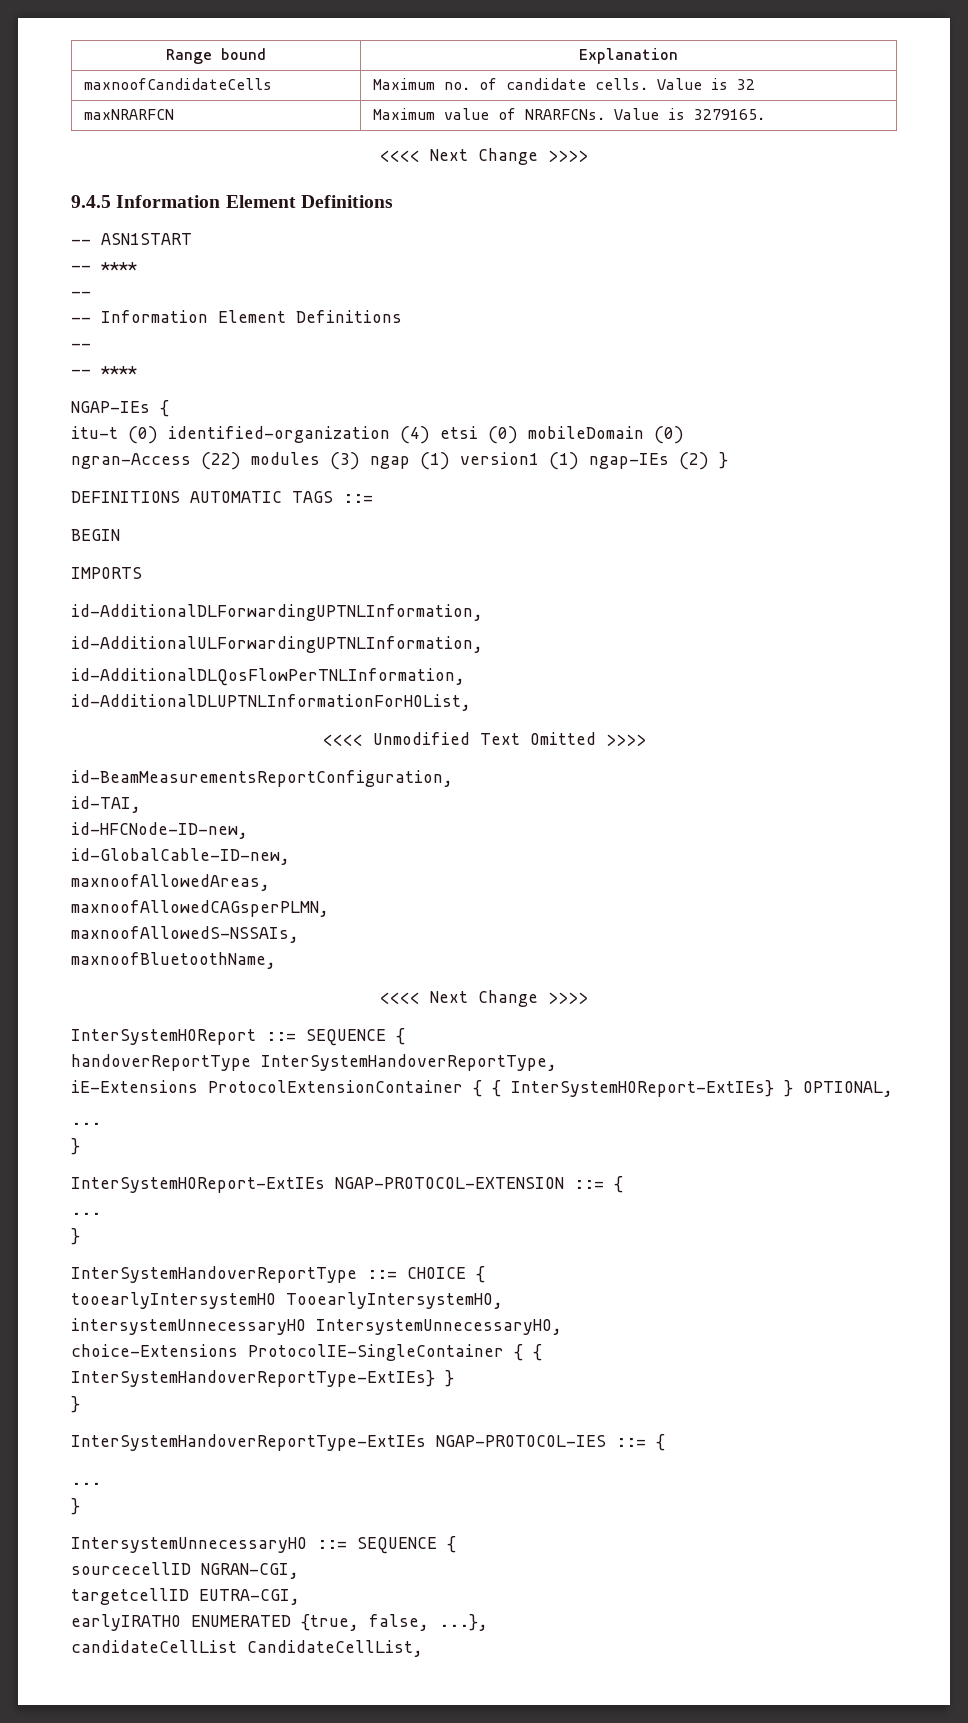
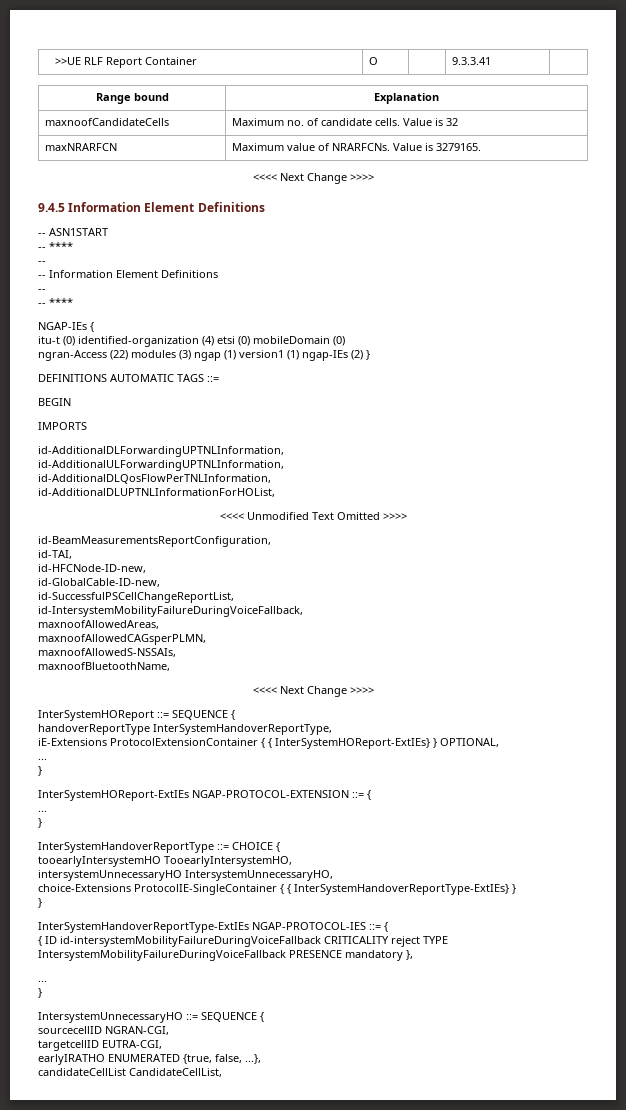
+ >>UE RLF Report Container | O | | 9.3.3.41 |
+ id-SuccessfulPSCellChangeReportList,
+ id-IntersystemMobilityFailureDuringVoiceFallback,
+ { ID id-intersystemMobilityFailureDuringVoiceFallback CRITICALITY reject TYPE IntersystemMobilityFailureDuringVoiceFallback PRESENCE mandatory },

